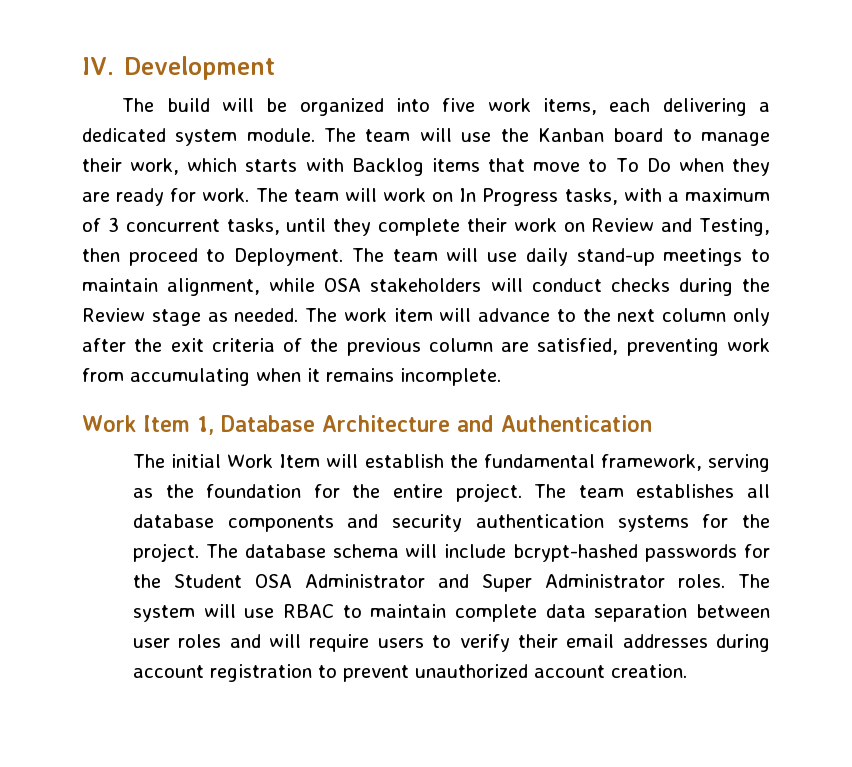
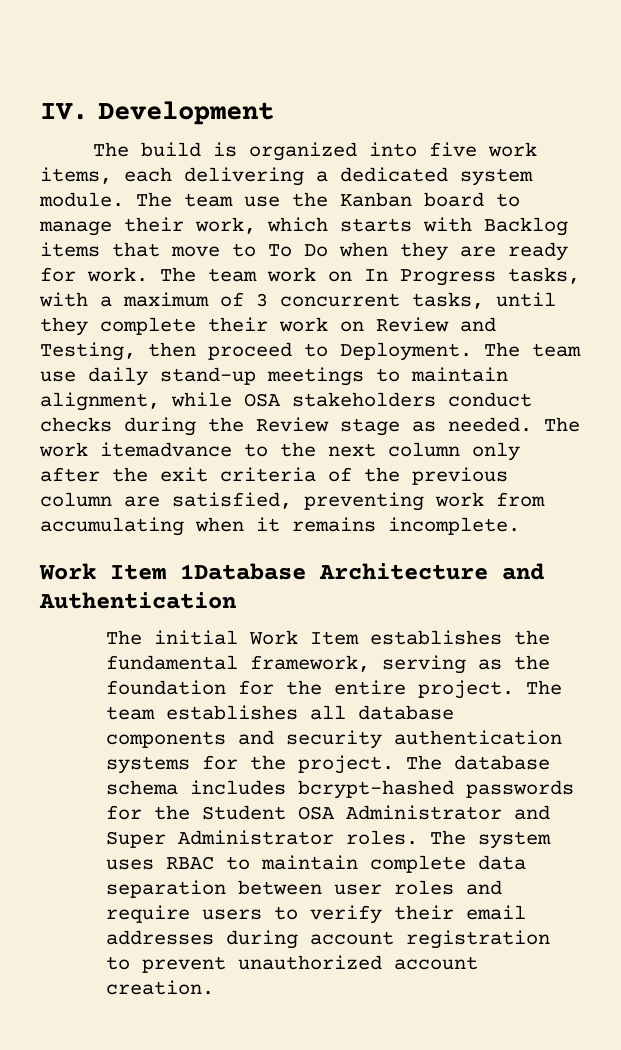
- The build will be organized into five work items, each delivering a dedicated system module.
+ The build is organized into five work items, each delivering a dedicated system module.
- The team will use the Kanban board to manage their work, which starts with Backlog items that move to To Do when they are ready for work.
+ The team use the Kanban board to manage their work, which starts with Backlog items that move to To Do when they are ready for work.
- The team will work on In Progress tasks, with a maximum of 3 concurrent tasks, until they complete their work on Review and Testing, then proceed to Deployment.
+ The team work on In Progress tasks, with a maximum of 3 concurrent tasks, until they complete their work on Review and Testing, then proceed to Deployment.
- The team will use daily stand-up meetings to maintain alignment, while OSA stakeholders will conduct checks during the Review stage as needed.
+ The team use daily stand-up meetings to maintain alignment, while OSA stakeholders conduct checks during the Review stage as needed.
- The work item will advance to the next column only after the exit criteria of the previous column are satisfied, preventing work from accumulating when it remains incomplete.
+ The work itemadvance to the next column only after the exit criteria of the previous column are satisfied, preventing work from accumulating when it remains incomplete.
- Work Item 1, Database Architecture and Authentication
+ Work Item 1Database Architecture and Authentication
- The initial Work Item will establish the fundamental framework, serving as the foundation for the entire project.
+ The initial Work Item establishes the fundamental framework, serving as the foundation for the entire project.
- The database schema will include bcrypt-hashed passwords for the Student OSA Administrator and Super Administrator roles.
+ The database schema includes bcrypt-hashed passwords for the Student OSA Administrator and Super Administrator roles.
- The system will use RBAC to maintain complete data separation between user roles and will require users to verify their email addresses during account registration to prevent unauthorized account creation.
+ The system uses RBAC to maintain complete data separation between user roles and require users to verify their email addresses during account registration to prevent unauthorized account creation.

